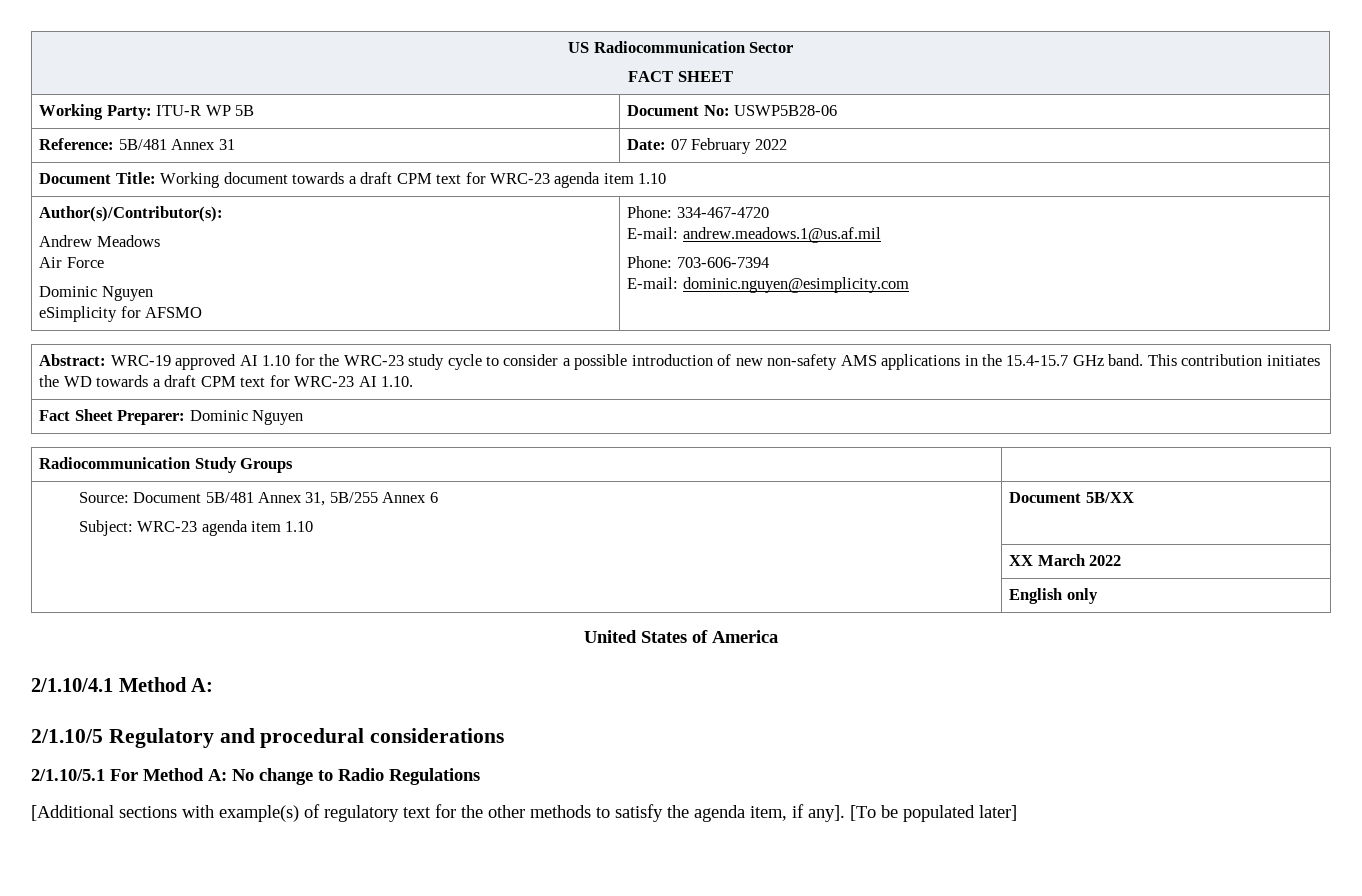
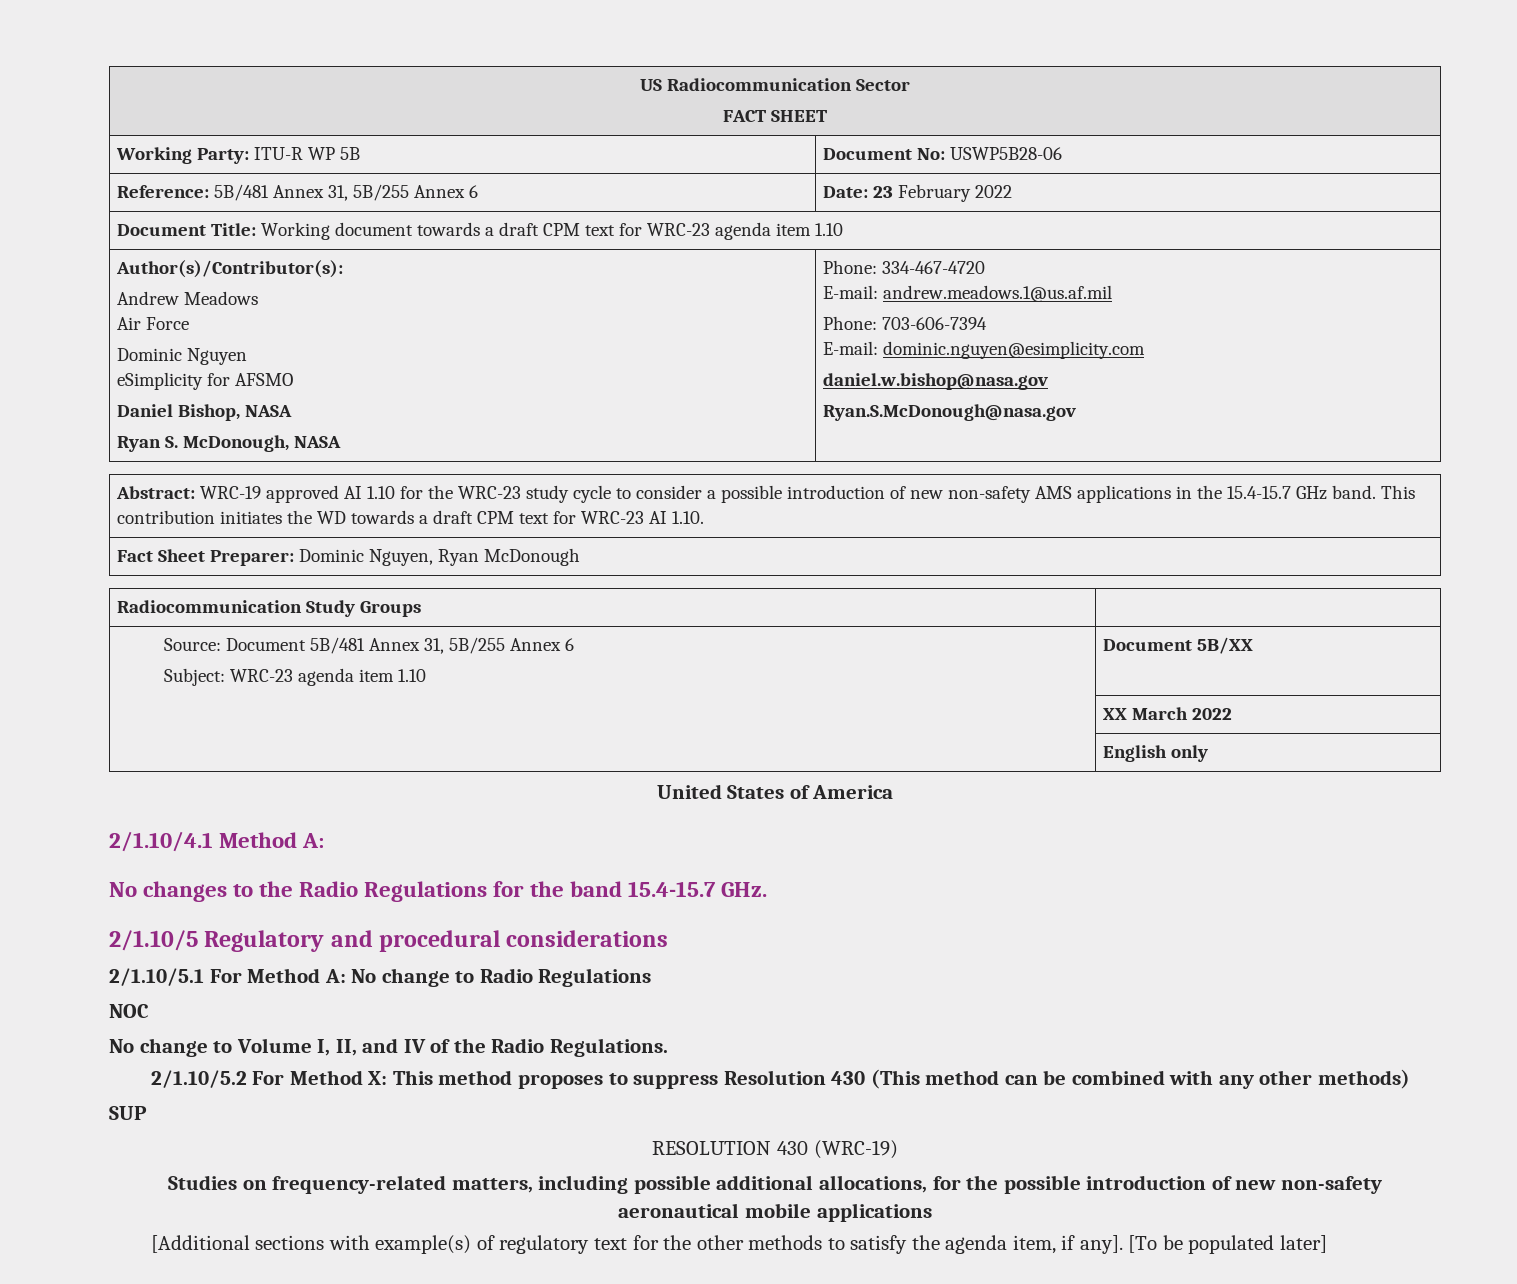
- Reference: 5B/481 Annex 31 | Date: 07 February 2022
+ Reference: 5B/481 Annex 31, 5B/255 Annex 6 | Date: 23 February 2022
  Author(s)/Contributor(s):
  Andrew Meadows
  Air Force
  Dominic Nguyen
- eSimplicity for AFSMO | Phone: 334-467-4720
+ eSimplicity for AFSMO
+ Daniel Bishop, NASA
+ Ryan S. McDonough, NASA | Phone: 334-467-4720
  E-mail: andrew.meadows.1@us.af.mil
  Phone: 703-606-7394
  E-mail: dominic.nguyen@esimplicity.com
+ daniel.w.bishop@nasa.gov
+ Ryan.S.McDonough@nasa.gov
- Fact Sheet Preparer: Dominic Nguyen
+ Fact Sheet Preparer: Dominic Nguyen, Ryan McDonough
+ No changes to the Radio Regulations for the band 15.4-15.7 GHz.
+ NOC
+ No change to Volume I, II, and IV of the Radio Regulations.
+ 2/1.10/5.2 For Method X: This method proposes to suppress Resolution 430 (This method can be combined with any other methods)
+ SUP
+ RESOLUTION 430 (WRC-19)
+ Studies on frequency-related matters, including possible additional allocations, for the possible introduction of new non-safety aeronautical mobile applications

